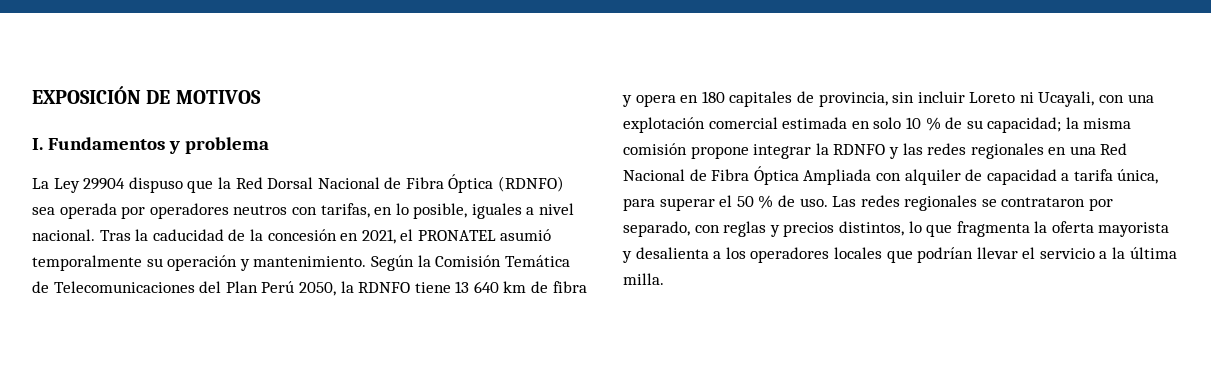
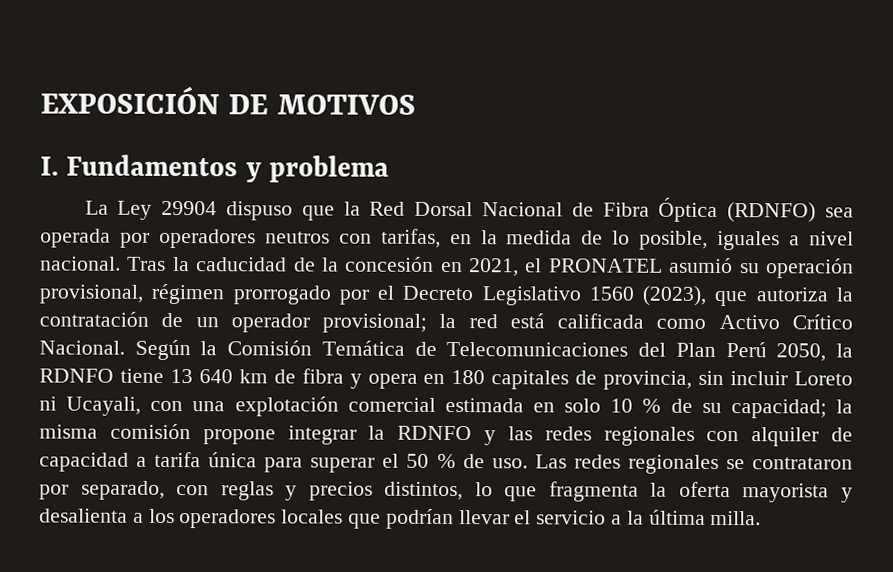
- La Ley 29904 dispuso que la Red Dorsal Nacional de Fibra Óptica (RDNFO) sea operada por operadores neutros con tarifas, en lo posible, iguales a nivel nacional.
+ La Ley 29904 dispuso que la Red Dorsal Nacional de Fibra Óptica (RDNFO) sea operada por operadores neutros con tarifas, en la medida de lo posible, iguales a nivel nacional.
- Tras la caducidad de la concesión en 2021, el PRONATEL asumió temporalmente su operación y mantenimiento.
+ Tras la caducidad de la concesión en 2021, el PRONATEL asumió su operación provisional, régimen prorrogado por el Decreto Legislativo 1560 (2023), que autoriza la contratación de un operador provisional; la red está calificada como Activo Crítico Nacional.
- la misma comisión propone integrar la RDNFO y las redes regionales en una Red Nacional de Fibra Óptica Ampliada con alquiler de capacidad a tarifa única, para superar el 50 % de uso.
+ la misma comisión propone integrar la RDNFO y las redes regionales con alquiler de capacidad a tarifa única para superar el 50 % de uso.

